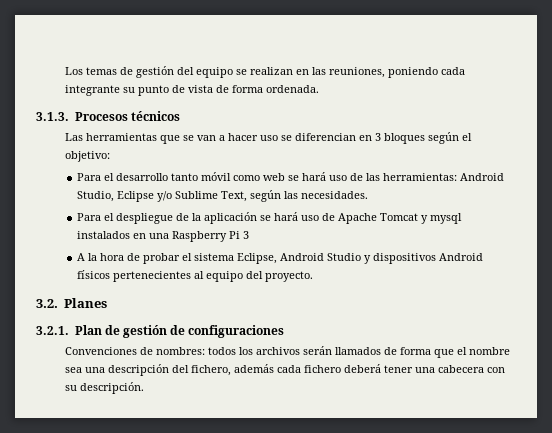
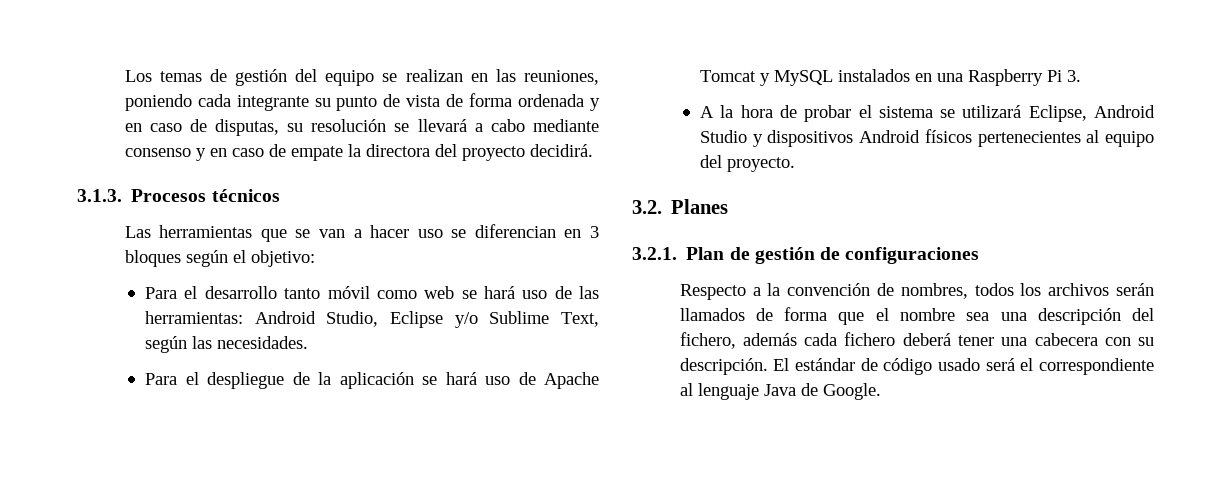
- Los temas de gestión del equipo se realizan en las reuniones, poniendo cada integrante su punto de vista de forma ordenada.
+ Los temas de gestión del equipo se realizan en las reuniones, poniendo cada integrante su punto de vista de forma ordenada y en caso de disputas, su resolución se llevará a cabo mediante consenso y en caso de empate la directora del proyecto decidirá.
- Para el despliegue de la aplicación se hará uso de Apache Tomcat y mysql instalados en una Raspberry Pi 3
+ Para el despliegue de la aplicación se hará uso de Apache Tomcat y MySQL instalados en una Raspberry Pi 3.
- A la hora de probar el sistema Eclipse, Android Studio y dispositivos Android físicos pertenecientes al equipo del proyecto.
+ A la hora de probar el sistema se utilizará Eclipse, Android Studio y dispositivos Android físicos pertenecientes al equipo del proyecto.
- Convenciones de nombres: todos los archivos serán llamados de forma que el nombre sea una descripción del fichero, además cada fichero deberá tener una cabecera con su descripción.
+ Respecto a la convención de nombres, todos los archivos serán llamados de forma que el nombre sea una descripción del fichero, además cada fichero deberá tener una cabecera con su descripción.
+ El estándar de código usado será el correspondiente al lenguaje Java de Google.

